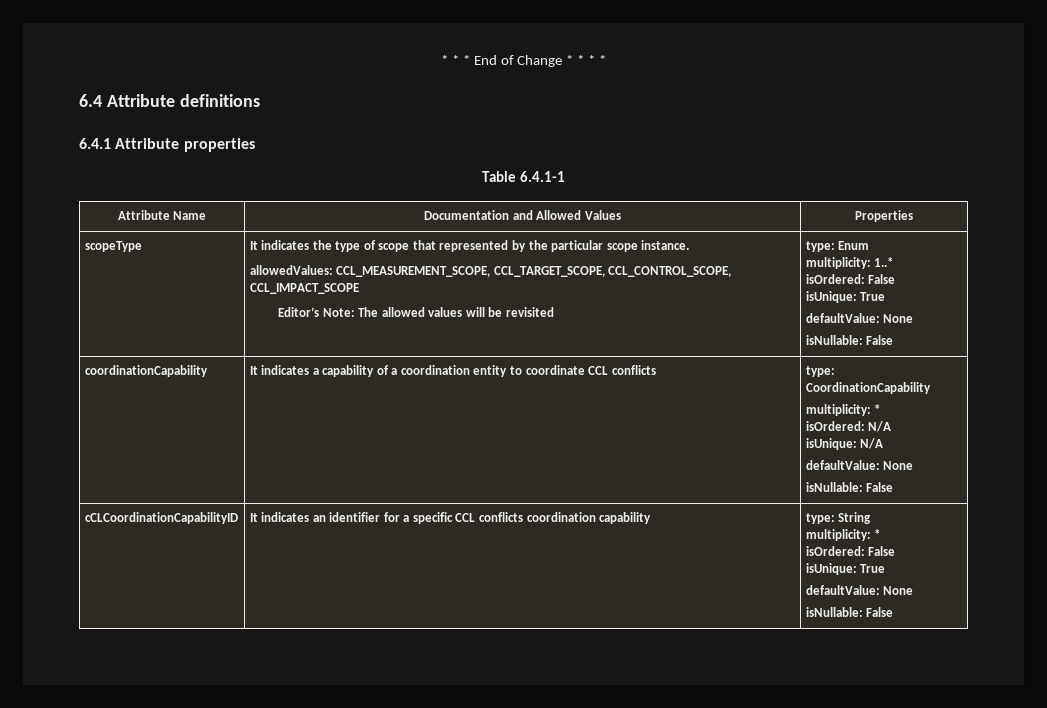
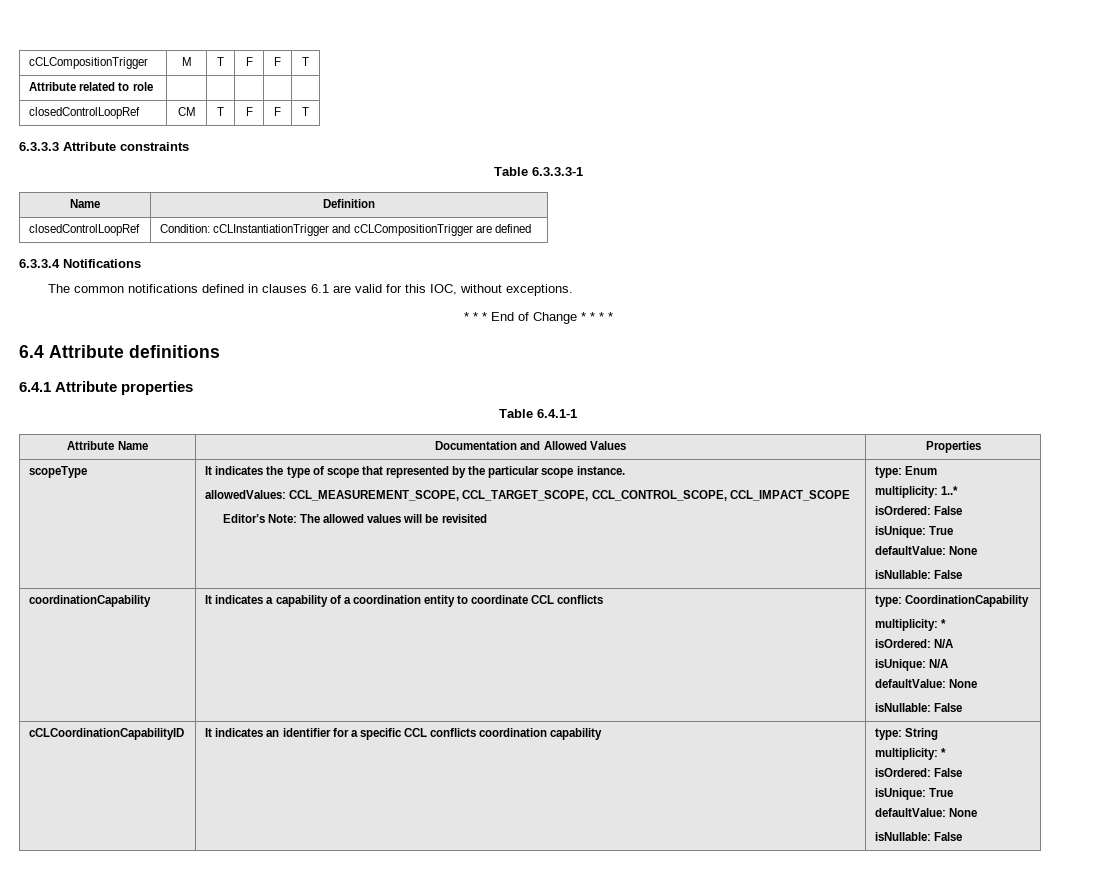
+ cCLCompositionTrigger | M | T | F | F | T
+ Attribute related to role | | | | |
+ closedControlLoopRef | CM | T | F | F | T
+ 6.3.3.3 Attribute constraints
+ Table 6.3.3.3-1
+ Name | Definition
+ closedControlLoopRef | Condition: cCLInstantiationTrigger and cCLCompositionTrigger are defined
+ 6.3.3.4 Notifications
+ The common notifications defined in clauses 6.1 are valid for this IOC, without exceptions.

